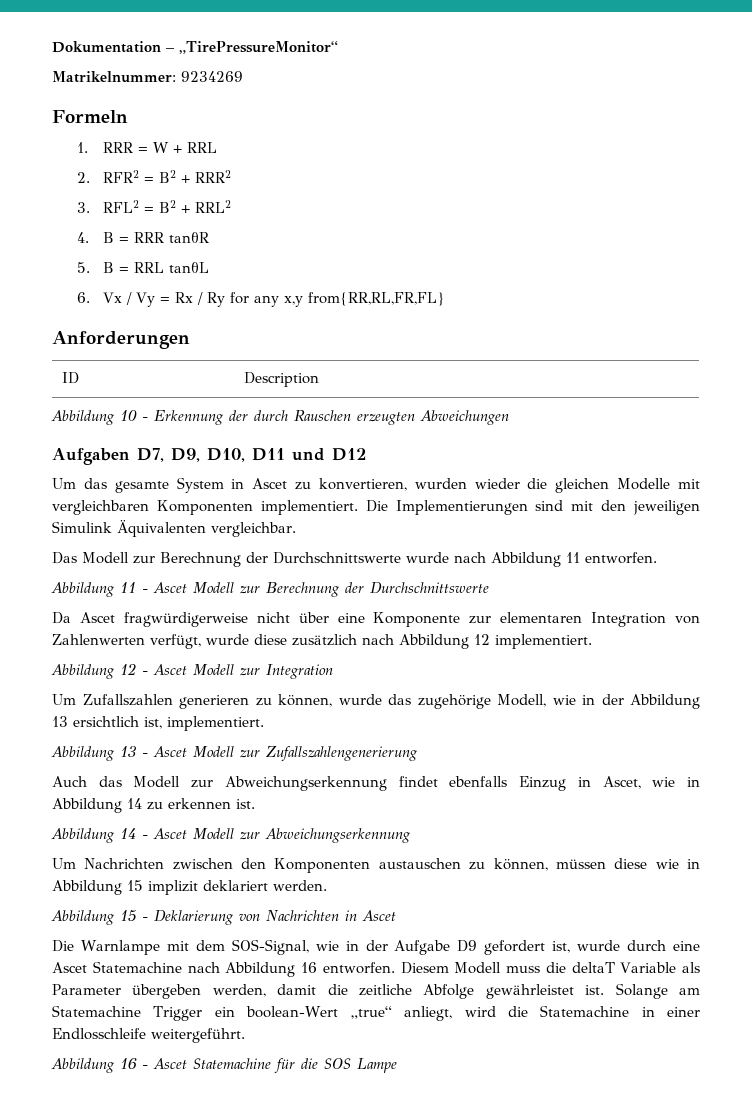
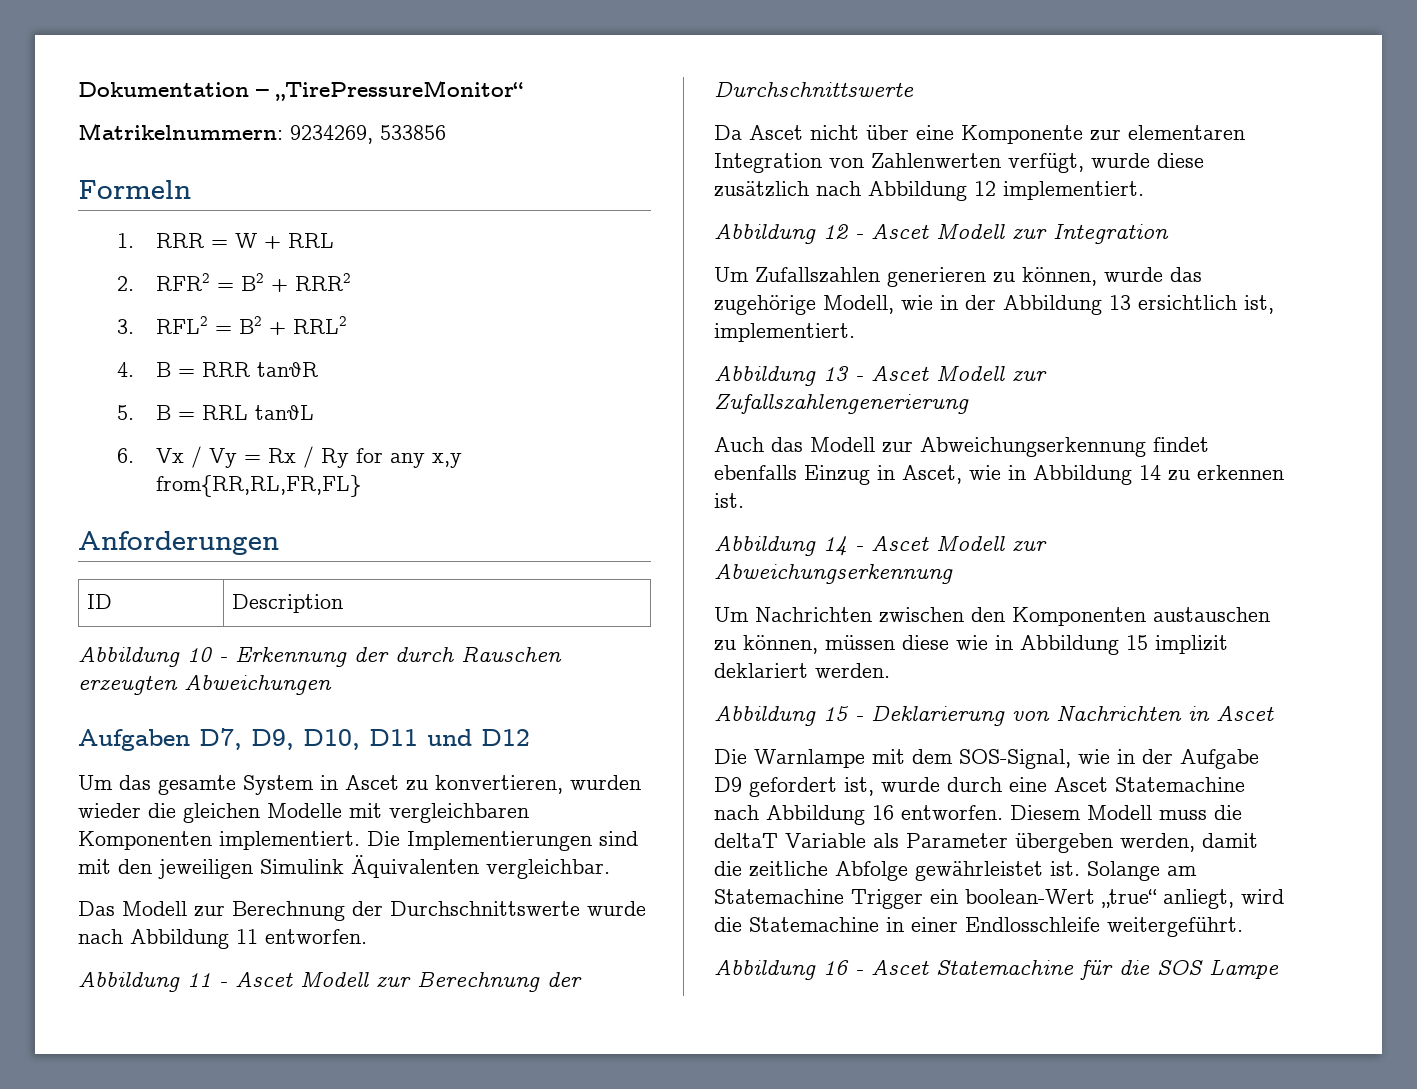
- Matrikelnummer: 9234269
+ Matrikelnummern: 9234269, 533856
- Da Ascet fragwürdigerweise nicht über eine Komponente zur elementaren Integration von Zahlenwerten verfügt, wurde diese zusätzlich nach Abbildung 12 implementiert.
+ Da Ascet nicht über eine Komponente zur elementaren Integration von Zahlenwerten verfügt, wurde diese zusätzlich nach Abbildung 12 implementiert.

